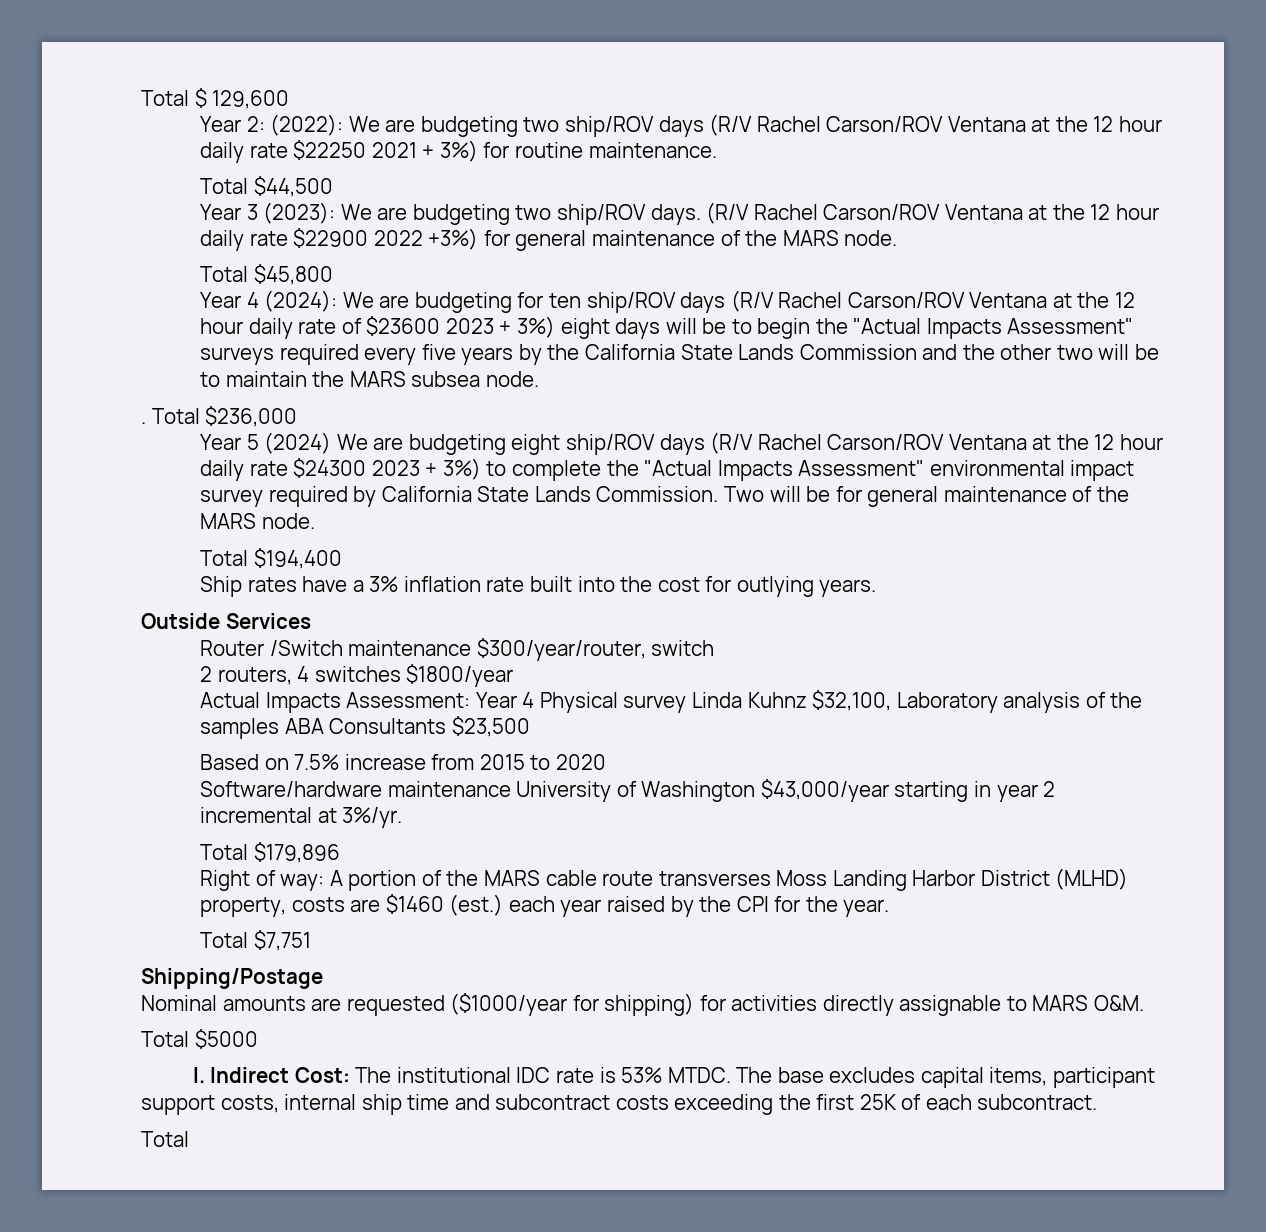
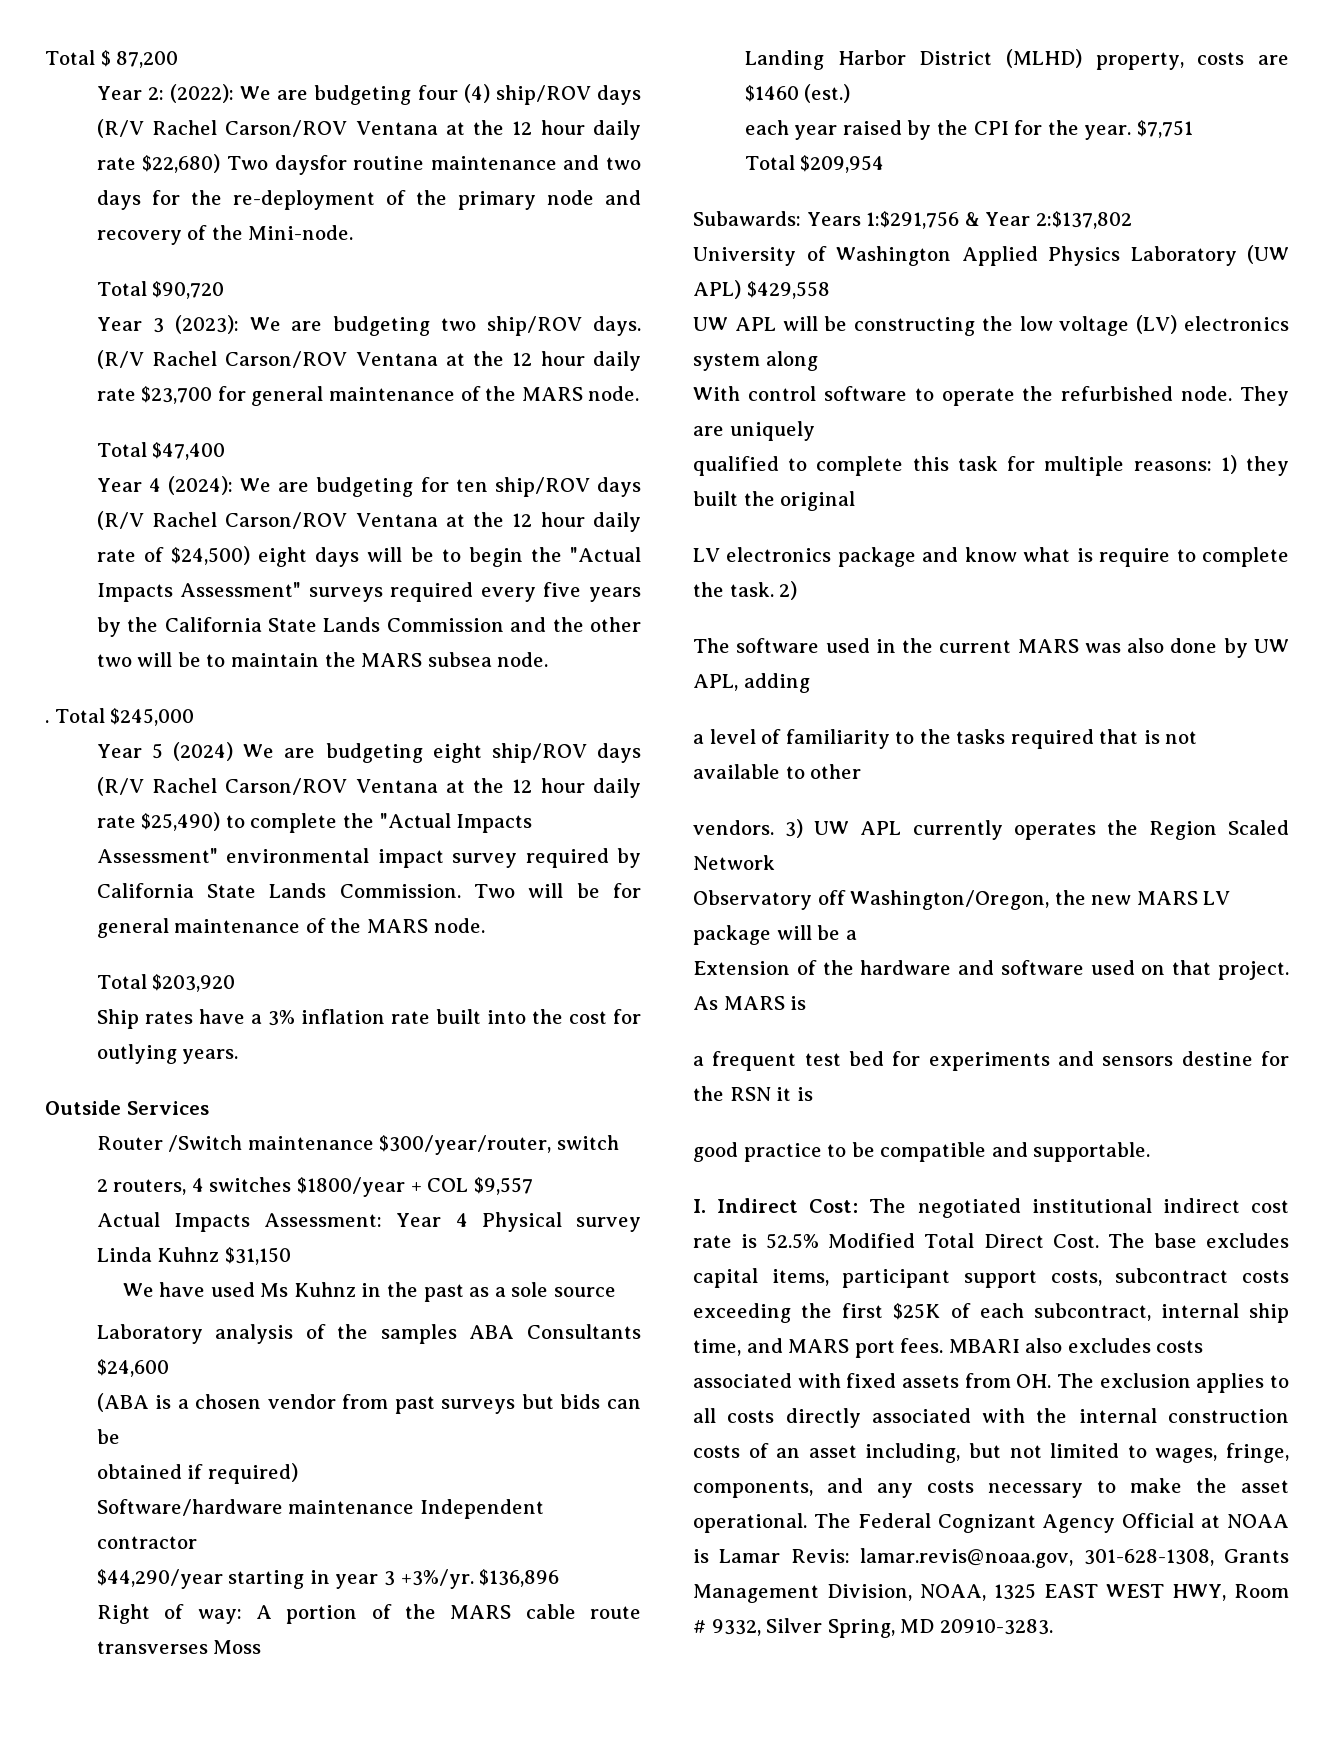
- Total $ 129,600
+ Total $ 87,200
- Year 2: (2022): We are budgeting two ship/ROV days (R/V Rachel Carson/ROV Ventana at the 12 hour daily rate $22250 2021 + 3%) for routine maintenance.
- Total $44,500
+ Year 2: (2022): We are budgeting four (4) ship/ROV days (R/V Rachel Carson/ROV Ventana at the 12 hour daily rate $22,680) Two daysfor routine maintenance and two days for the re-deployment of the primary node and recovery of the Mini-node.
+ Total $90,720
- (R/V Rachel Carson/ROV Ventana at the 12 hour daily rate $22900 2022 +3%) for general maintenance of the MARS node.
- Total $45,800
+ (R/V Rachel Carson/ROV Ventana at the 12 hour daily rate $23,700 for general maintenance of the MARS node.
+ Total $47,400
- Year 4 (2024): We are budgeting for ten ship/ROV days (R/V Rachel Carson/ROV Ventana at the 12 hour daily rate of $23600 2023 + 3%) eight days will be to begin the "Actual Impacts Assessment" surveys required every five years by the California State Lands Commission and the other two will be to maintain the MARS subsea node.
+ Year 4 (2024): We are budgeting for ten ship/ROV days (R/V Rachel Carson/ROV Ventana at the 12 hour daily rate of $24,500) eight days will be to begin the "Actual Impacts Assessment" surveys required every five years by the California State Lands Commission and the other two will be to maintain the MARS subsea node.
- Total $236,000
+ Total $245,000
- Year 5 (2024) We are budgeting eight ship/ROV days (R/V Rachel Carson/ROV Ventana at the 12 hour daily rate $24300 2023 + 3%) to complete the "Actual Impacts Assessment" environmental impact survey required by California State Lands Commission.
+ Year 5 (2024) We are budgeting eight ship/ROV days (R/V Rachel Carson/ROV Ventana at the 12 hour daily rate $25,490) to complete the "Actual Impacts Assessment" environmental impact survey required by California State Lands Commission.
- Total $194,400
+ Total $203,920
- 2 routers, 4 switches $1800/year
+ 2 routers, 4 switches $1800/year + COL $9,557
- Actual Impacts Assessment: Year 4 Physical survey Linda Kuhnz $32,100, Laboratory analysis of the samples ABA Consultants $23,500
- Based on 7.5% increase from 2015 to 2020
- Software/hardware maintenance University of Washington $43,000/year starting in year 2 incremental at 3%/yr.
- Total $179,896
+ Actual Impacts Assessment: Year 4 Physical survey Linda Kuhnz $31,150
+ We have used Ms Kuhnz in the past as a sole source
+ Laboratory analysis of the samples ABA Consultants $24,600
+ (ABA is a chosen vendor from past surveys but bids can be
+ obtained if required)
+ Software/hardware maintenance Independent contractor
+ $44,290/year starting in year 3 +3%/yr. $136,896
- Right of way: A portion of the MARS cable route transverses Moss Landing Harbor District (MLHD) property, costs are $1460 (est.) each year raised by the CPI for the year.
- Total $7,751
- Shipping/Postage
- Nominal amounts are requested ($1000/year for shipping) for activities directly assignable to MARS O&M.
- Total $5000
- I. Indirect Cost: The institutional IDC rate is 53% MTDC.
+ Right of way: A portion of the MARS cable route transverses Moss
+ Landing Harbor District (MLHD) property, costs are $1460 (est.)
+ each year raised by the CPI for the year. $7,751
+ Total $209,954
+ Subawards: Years 1:$291,756 & Year 2:$137,802
+ University of Washington Applied Physics Laboratory (UW APL) $429,558
+ UW APL will be constructing the low voltage (LV) electronics system along
+ With control software to operate the refurbished node. They are uniquely
+ qualified to complete this task for multiple reasons: 1) they built the original
+ LV electronics package and know what is require to complete the task. 2)
+ The software used in the current MARS was also done by UW APL, adding
+ a level of familiarity to the tasks required that is not available to other
+ vendors. 3) UW APL currently operates the Region Scaled Network
+ Observatory off Washington/Oregon, the new MARS LV package will be a
+ Extension of the hardware and software used on that project. As MARS is
+ a frequent test bed for experiments and sensors destine for the RSN it is
+ good practice to be compatible and supportable.
+ I. Indirect Cost: The negotiated institutional indirect cost rate is 52.5% Modified Total Direct Cost.
- The base excludes capital items, participant support costs, internal ship time and subcontract costs exceeding the first 25K of each subcontract.
- Total
+ The base excludes capital items, participant support costs, subcontract costs exceeding the first $25K of each subcontract, internal ship time, and MARS port fees. MBARI also excludes costs associated with fixed assets from OH. The exclusion applies to all costs directly associated with the internal construction costs of an asset including, but not limited to wages, fringe, components, and any costs necessary to make the asset operational. The Federal Cognizant Agency Official at NOAA is Lamar Revis: lamar.revis@noaa.gov, 301-628-1308, Grants Management Division, NOAA, 1325 EAST WEST HWY, Room # 9332, Silver Spring, MD 20910-3283.

